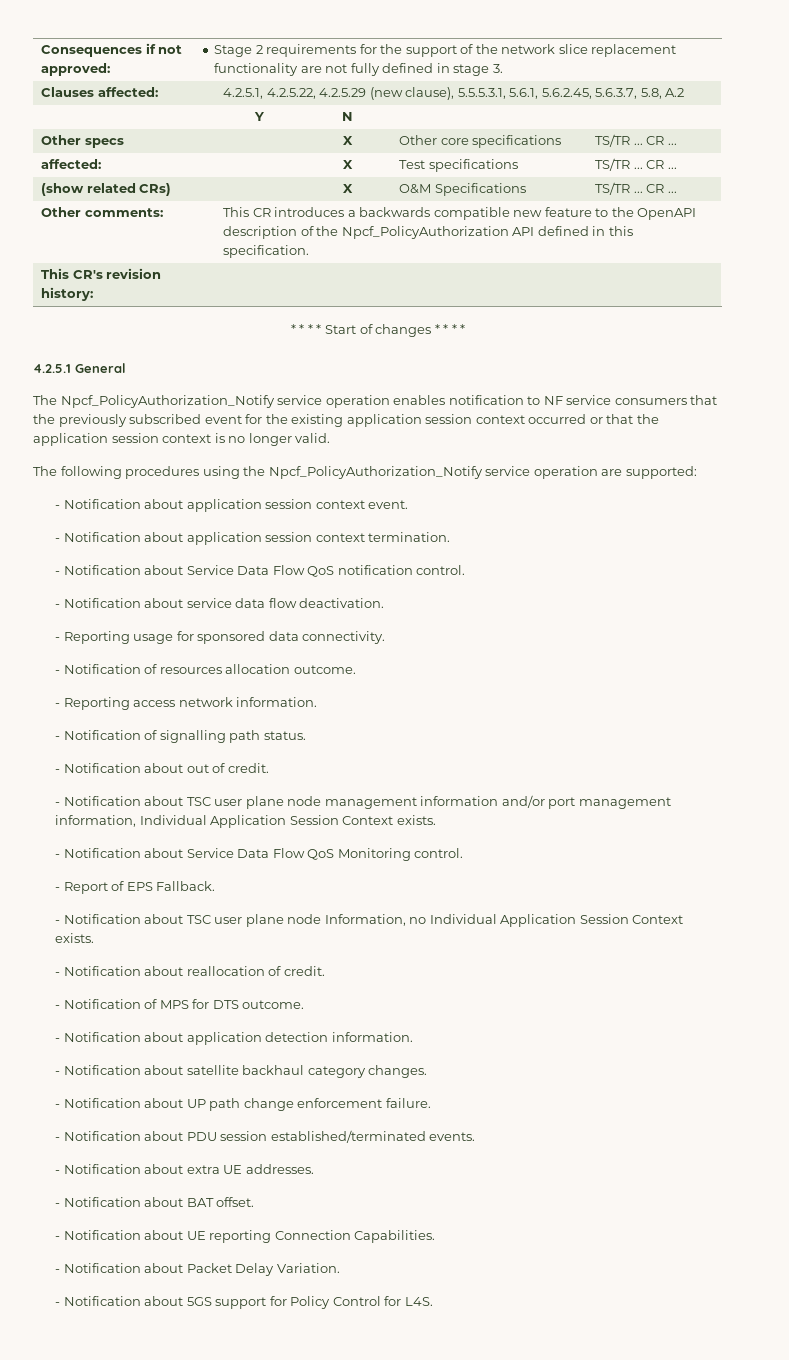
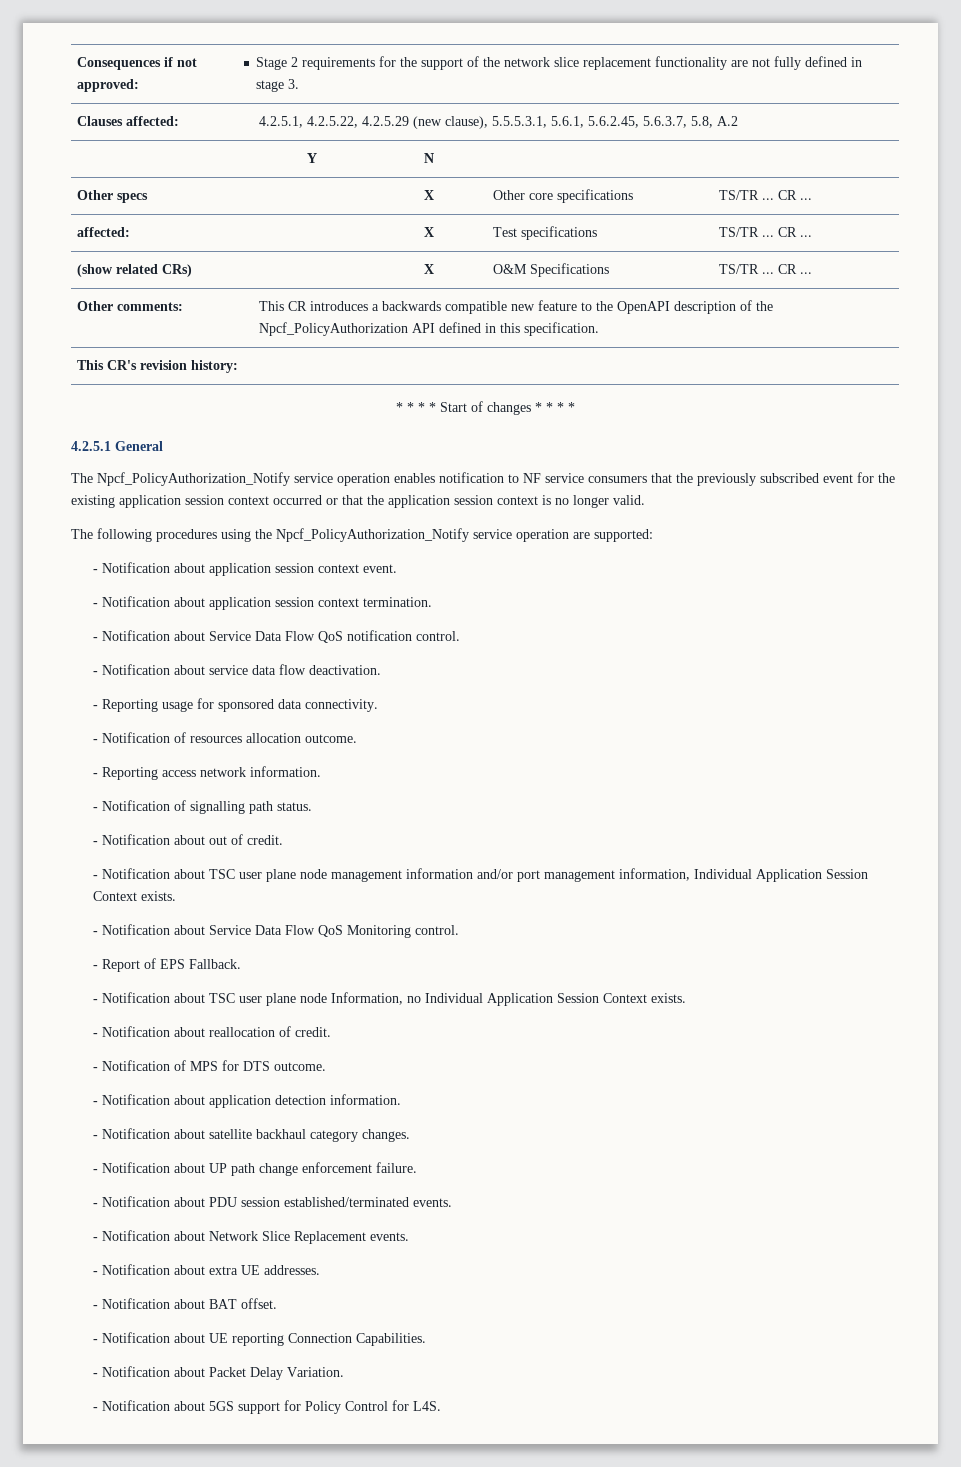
+ - Notification about Network Slice Replacement events.

